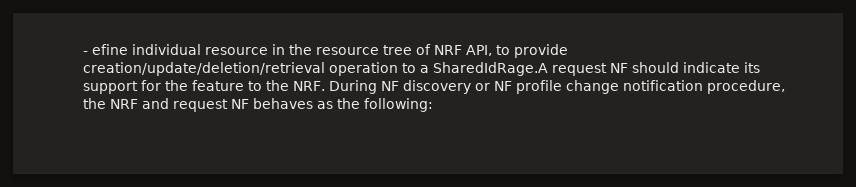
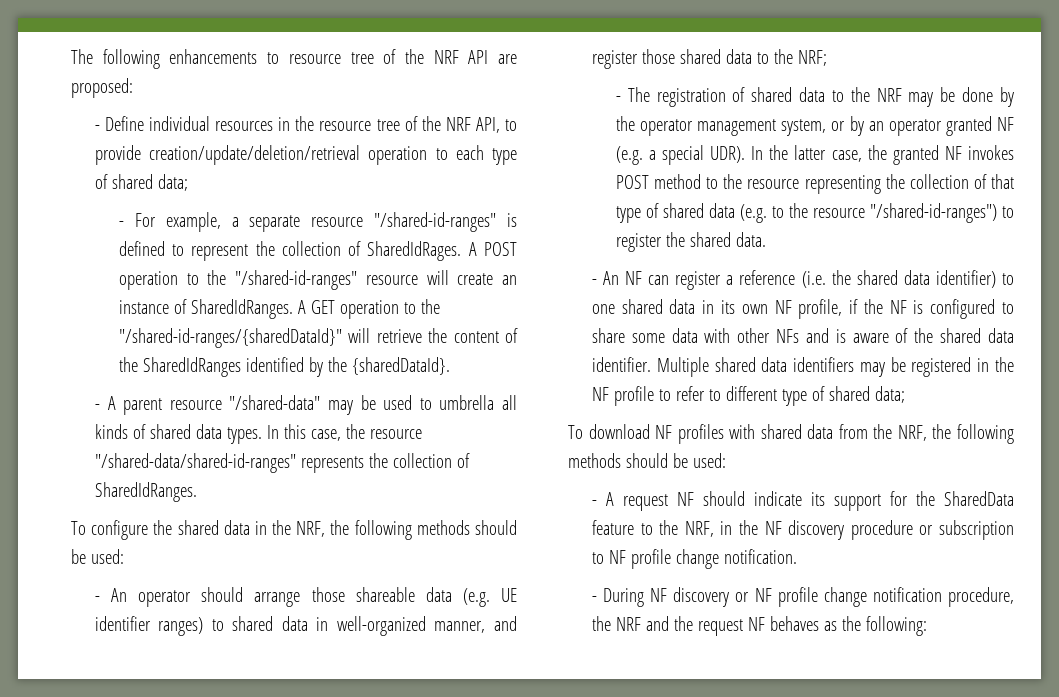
- - efine individual resource in the resource tree of NRF API, to provide creation/update/deletion/retrieval operation to a SharedIdRage.A request NF should indicate its support for the feature to the NRF. During NF discovery or NF profile change notification procedure, the NRF and request NF behaves as the following:
+ The following enhancements to resource tree of the NRF API are proposed:
+ - Define individual resources in the resource tree of the NRF API, to provide creation/update/deletion/retrieval operation to each type of shared data;
+ - For example, a separate resource "/shared-id-ranges" is defined to represent the collection of SharedIdRages. A POST operation to the "/shared-id-ranges" resource will create an instance of SharedIdRanges. A GET operation to the "/shared-id-ranges/{sharedDataId}" will retrieve the content of the SharedIdRanges identified by the {sharedDataId}.
+ - A parent resource "/shared-data" may be used to umbrella all kinds of shared data types. In this case, the resource "/shared-data/shared-id-ranges" represents the collection of SharedIdRanges.
+ To configure the shared data in the NRF, the following methods should be used:
+ - An operator should arrange those shareable data (e.g. UE identifier ranges) to shared data in well-organized manner, and register those shared data to the NRF;
+ - The registration of shared data to the NRF may be done by the operator management system, or by an operator granted NF (e.g. a special UDR). In the latter case, the granted NF invokes POST method to the resource representing the collection of that type of shared data (e.g. to the resource "/shared-id-ranges") to register the shared data.
+ - An NF can register a reference (i.e. the shared data identifier) to one shared data in its own NF profile, if the NF is configured to share some data with other NFs and is aware of the shared data identifier. Multiple shared data identifiers may be registered in the NF profile to refer to different type of shared data;
+ To download NF profiles with shared data from the NRF, the following methods should be used:
+ - A request NF should indicate its support for the SharedData feature to the NRF, in the NF discovery procedure or subscription to NF profile change notification.
+ - During NF discovery or NF profile change notification procedure, the NRF and the request NF behaves as the following:

